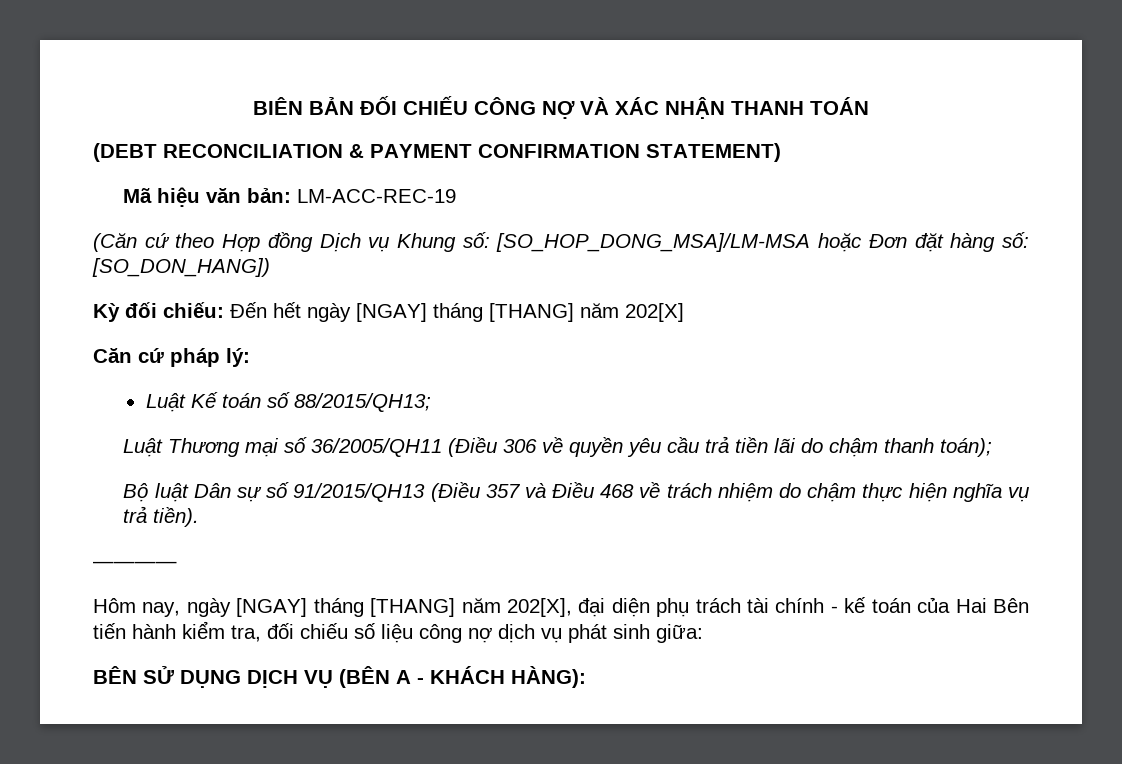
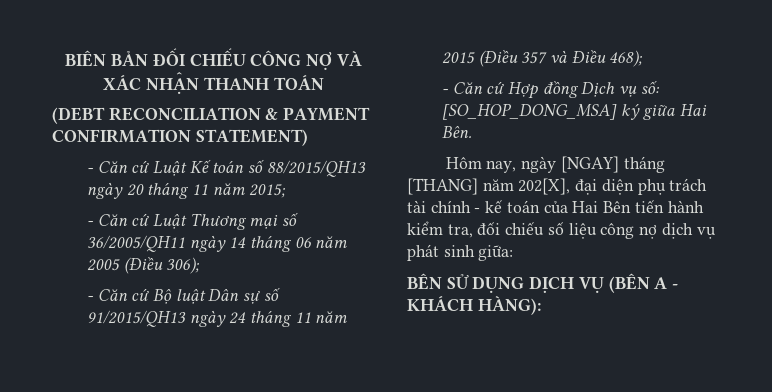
- Mã hiệu văn bản: LM-ACC-REC-19
- (Căn cứ theo Hợp đồng Dịch vụ Khung số: [SO_HOP_DONG_MSA]/LM-MSA hoặc Đơn đặt hàng số: [SO_DON_HANG])
- Kỳ đối chiếu: Đến hết ngày [NGAY] tháng [THANG] năm 202[X]
- Căn cứ pháp lý:
- Luật Kế toán số 88/2015/QH13;
- Luật Thương mại số 36/2005/QH11 (Điều 306 về quyền yêu cầu trả tiền lãi do chậm thanh toán);
- Bộ luật Dân sự số 91/2015/QH13 (Điều 357 và Điều 468 về trách nhiệm do chậm thực hiện nghĩa vụ trả tiền).
- ――――
+ - Căn cứ Luật Kế toán số 88/2015/QH13 ngày 20 tháng 11 năm 2015;
+ - Căn cứ Luật Thương mại số 36/2005/QH11 ngày 14 tháng 06 năm 2005 (Điều 306);
+ - Căn cứ Bộ luật Dân sự số 91/2015/QH13 ngày 24 tháng 11 năm 2015 (Điều 357 và Điều 468);
+ - Căn cứ Hợp đồng Dịch vụ số: [SO_HOP_DONG_MSA] ký giữa Hai Bên.

